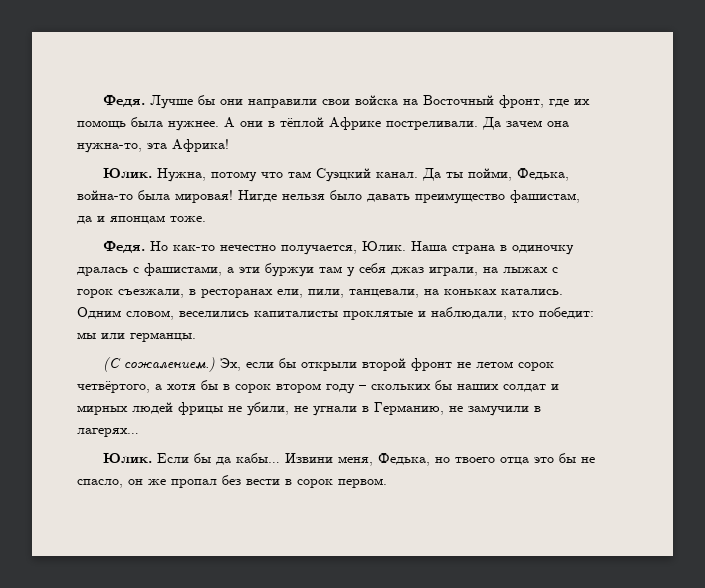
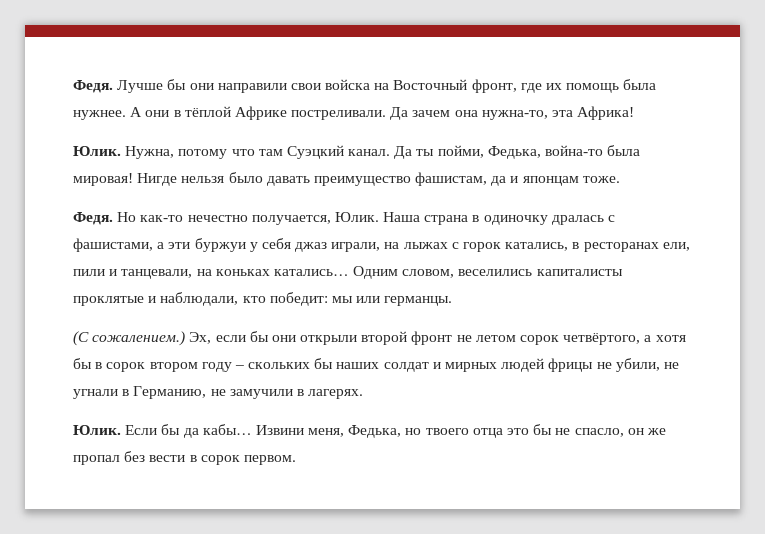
- Наша страна в одиночку дралась с фашистами, а эти буржуи там у себя джаз играли, на лыжах с горок съезжали, в ресторанах ели, пили, танцевали, на коньках катались.
+ Наша страна в одиночку дралась с фашистами, а эти буржуи у себя джаз играли, на лыжах с горок катались, в ресторанах ели, пили и танцевали, на коньках катались…
- Эх, если бы открыли второй фронт не летом сорок четвёртого, а хотя бы в сорок втором году – скольких бы наших солдат и мирных людей фрицы не убили, не угнали в Германию, не замучили в лагерях…
+ Эх, если бы они открыли второй фронт не летом сорок четвёртого, а хотя бы в сорок втором году – скольких бы наших солдат и мирных людей фрицы не убили, не угнали в Германию, не замучили в лагерях.

